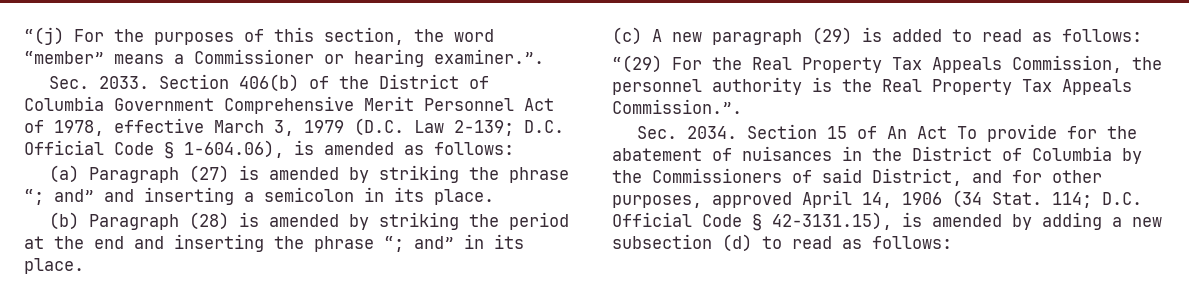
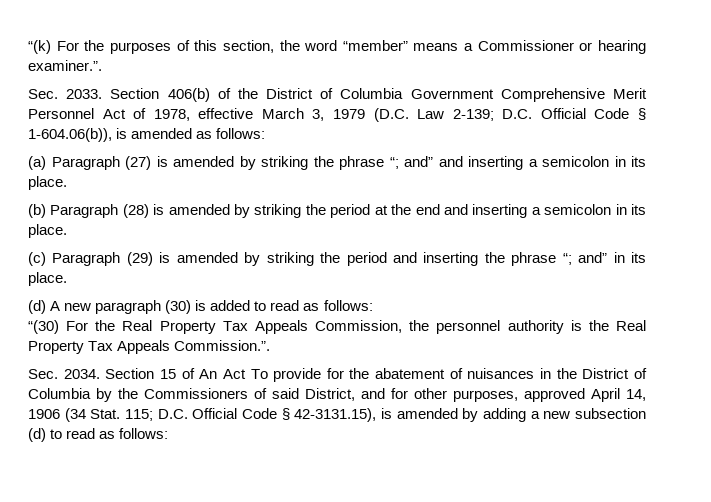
- “(j) For the purposes of this section, the word “member” means a Commissioner or hearing examiner.”.
+ “(k) For the purposes of this section, the word “member” means a Commissioner or hearing examiner.”.
- Section 406(b) of the District of Columbia Government Comprehensive Merit Personnel Act of 1978, effective March 3, 1979 (D.C. Law 2-139; D.C. Official Code § 1-604.06), is amended as follows:
+ Section 406(b) of the District of Columbia Government Comprehensive Merit Personnel Act of 1978, effective March 3, 1979 (D.C. Law 2-139; D.C. Official Code § 1-604.06(b)), is amended as follows:
- (b) Paragraph (28) is amended by striking the period at the end and inserting the phrase “; and” in its place.
+ (b) Paragraph (28) is amended by striking the period at the end and inserting a semicolon in its place.
+ (c) Paragraph (29) is amended by striking the period and inserting the phrase “; and” in its place.
- (c) A new paragraph (29) is added to read as follows:
+ (d) A new paragraph (30) is added to read as follows:
- “(29) For the Real Property Tax Appeals Commission, the personnel authority is the Real Property Tax Appeals Commission.”.
+ “(30) For the Real Property Tax Appeals Commission, the personnel authority is the Real Property Tax Appeals Commission.”.
- 114; D.C. Official Code § 42-3131.15), is amended by adding a new subsection (d) to read as follows:
+ 115; D.C. Official Code § 42-3131.15), is amended by adding a new subsection (d) to read as follows:

